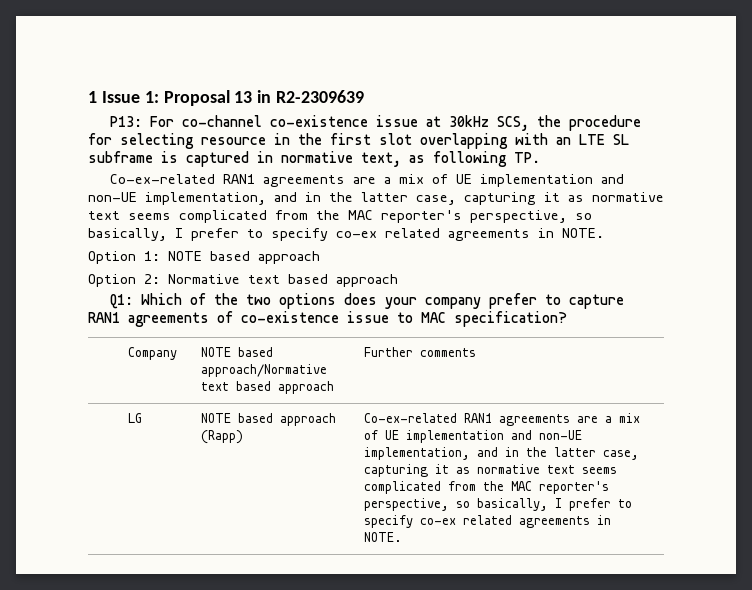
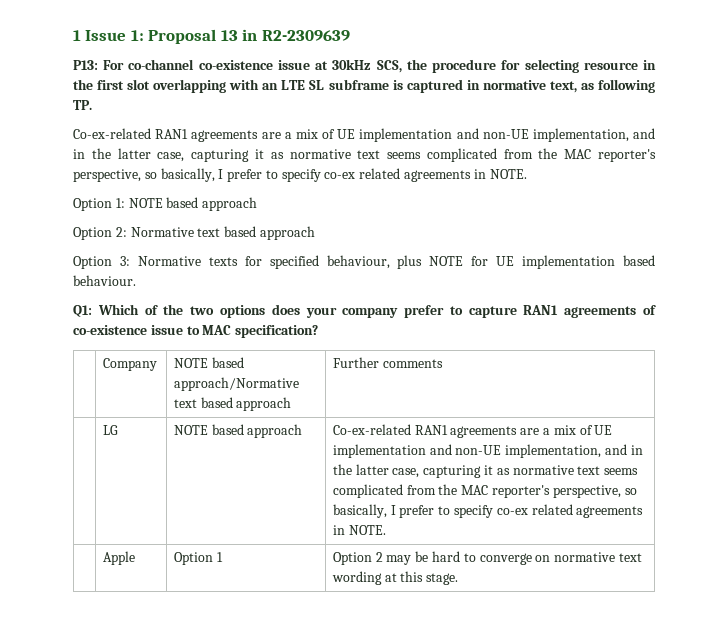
+ Option 3: Normative texts for specified behaviour, plus NOTE for UE implementation based behaviour.
- LG | NOTE based approach (Rapp)
+ LG | NOTE based approach
+ | Apple | Option 1 | Option 2 may be hard to converge on normative text wording at this stage.

